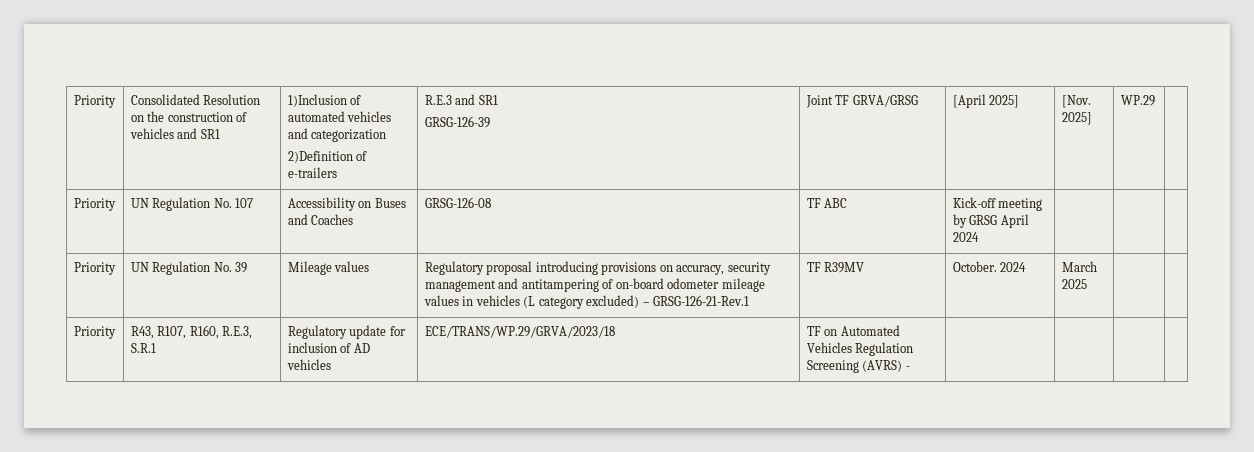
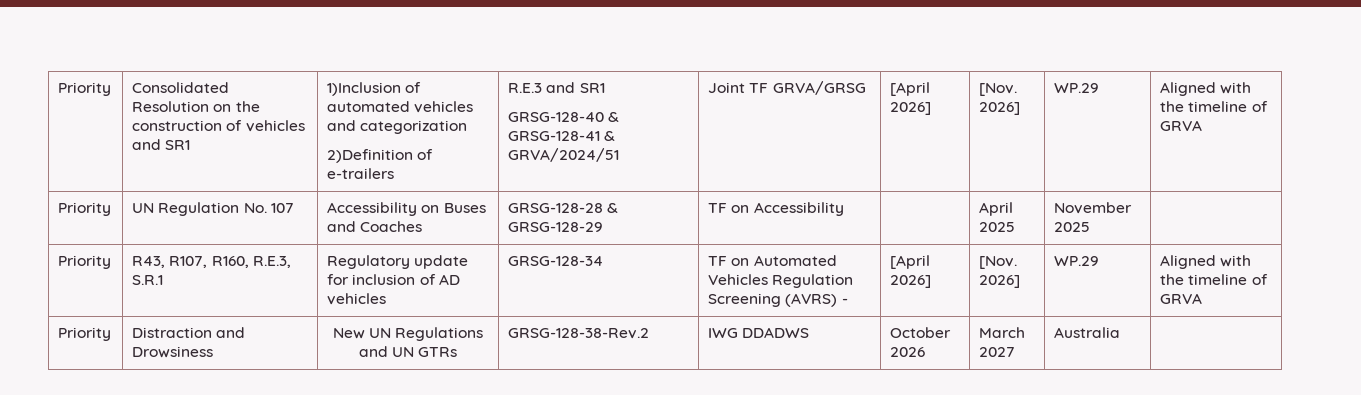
- GRSG-126-39
+ GRSG-128-40 & GRSG-128-41 & GRVA/2024/51
- Joint TF GRVA/GRSG | [April 2025] | [Nov. 2025] | WP.29
+ Joint TF GRVA/GRSG | [April 2026] | [Nov. 2026] | WP.29 | Aligned with the timeline of GRVA
- Priority | UN Regulation No. 107 | Accessibility on Buses and Coaches | GRSG-126-08 | TF ABC | Kick-off meeting by GRSG April 2024 | | |
- Priority | UN Regulation No. 39 | Mileage values | Regulatory proposal introducing provisions on accuracy, security management and antitampering of on-board odometer mileage values in vehicles (L category excluded) – GRSG-126-21-Rev.1 | TF R39MV | October. 2024 | March 2025 | |
+ Priority | UN Regulation No. 107 | Accessibility on Buses and Coaches | GRSG-128-28 & GRSG-128-29 | TF on Accessibility | | April 2025 | November 2025 |
- Priority | R43, R107, R160, R.E.3, S.R.1 | Regulatory update for inclusion of AD vehicles | ECE/TRANS/WP.29/GRVA/2023/18 | TF on Automated Vehicles Regulation Screening (AVRS) - | | | |
+ Priority | R43, R107, R160, R.E.3, S.R.1 | Regulatory update for inclusion of AD vehicles | GRSG-128-34 | TF on Automated Vehicles Regulation Screening (AVRS) - | [April 2026] | [Nov. 2026] | WP.29 | Aligned with the timeline of GRVA
+ Priority | Distraction and Drowsiness | New UN Regulations and UN GTRs | GRSG-128-38-Rev.2 | IWG DDADWS | October 2026 | March 2027 | Australia |

